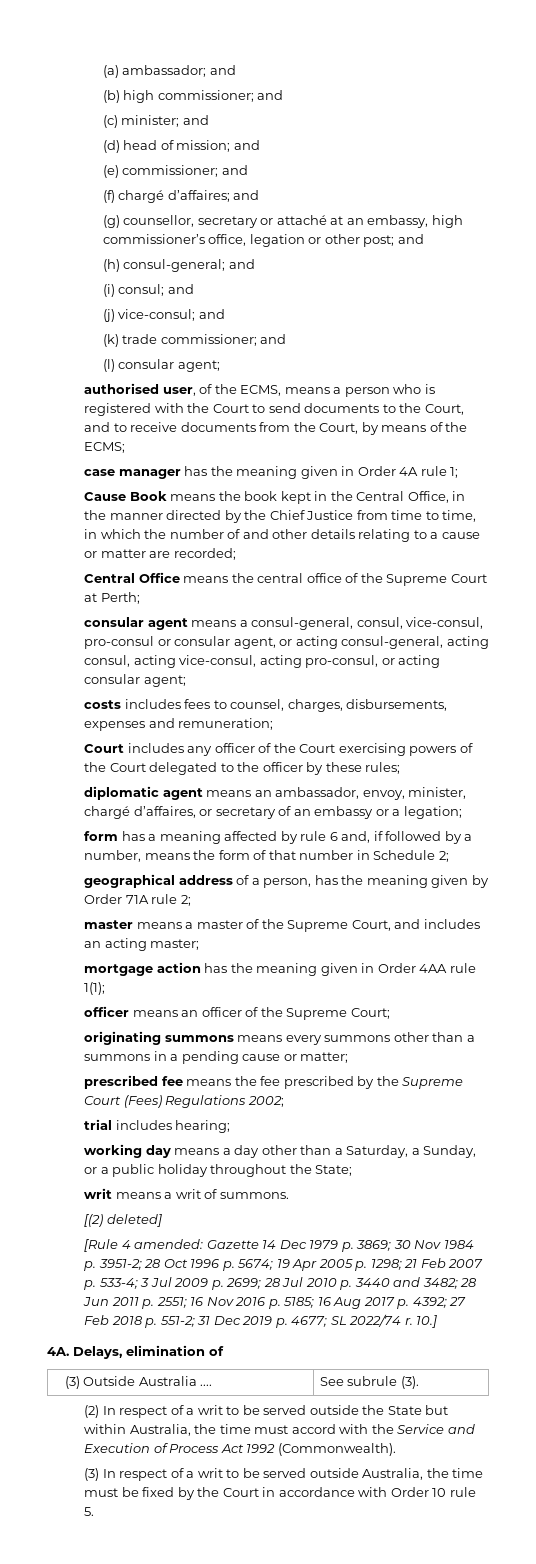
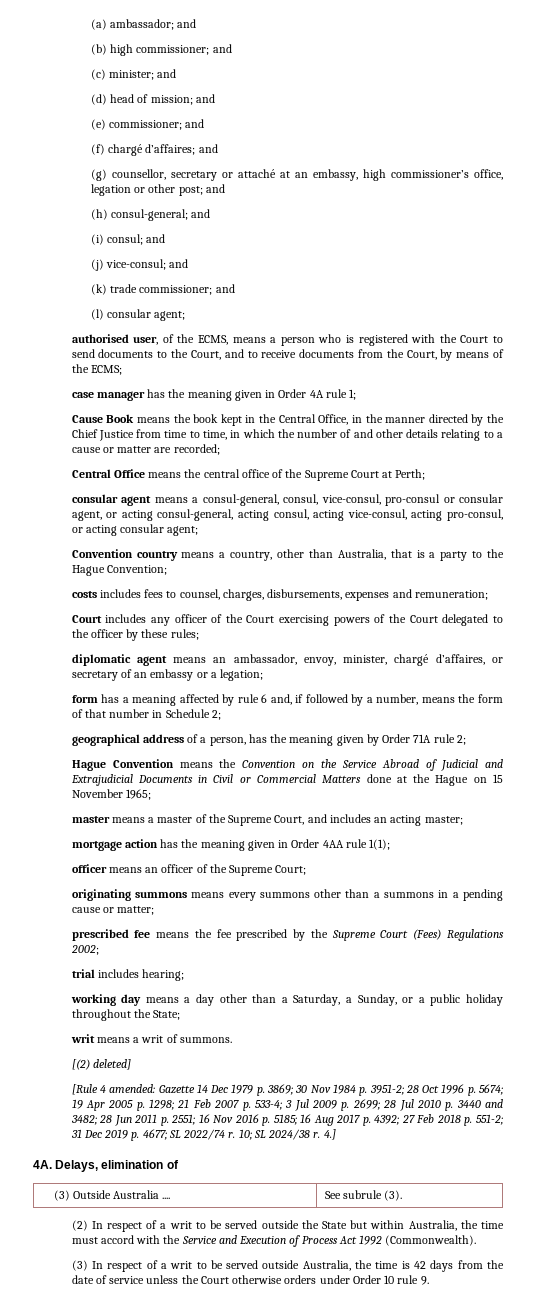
+ Convention country means a country, other than Australia, that is a party to the Hague Convention;
+ Hague Convention means the Convention on the Service Abroad of Judicial and Extrajudicial Documents in Civil or Commercial Matters done at the Hague on 15 November 1965;
- 10.]
+ 10; SL 2024/38 r. 4.]
- (3) In respect of a writ to be served outside Australia, the time must be fixed by the Court in accordance with Order 10 rule 5.
+ (3) In respect of a writ to be served outside Australia, the time is 42 days from the date of service unless the Court otherwise orders under Order 10 rule 9.

